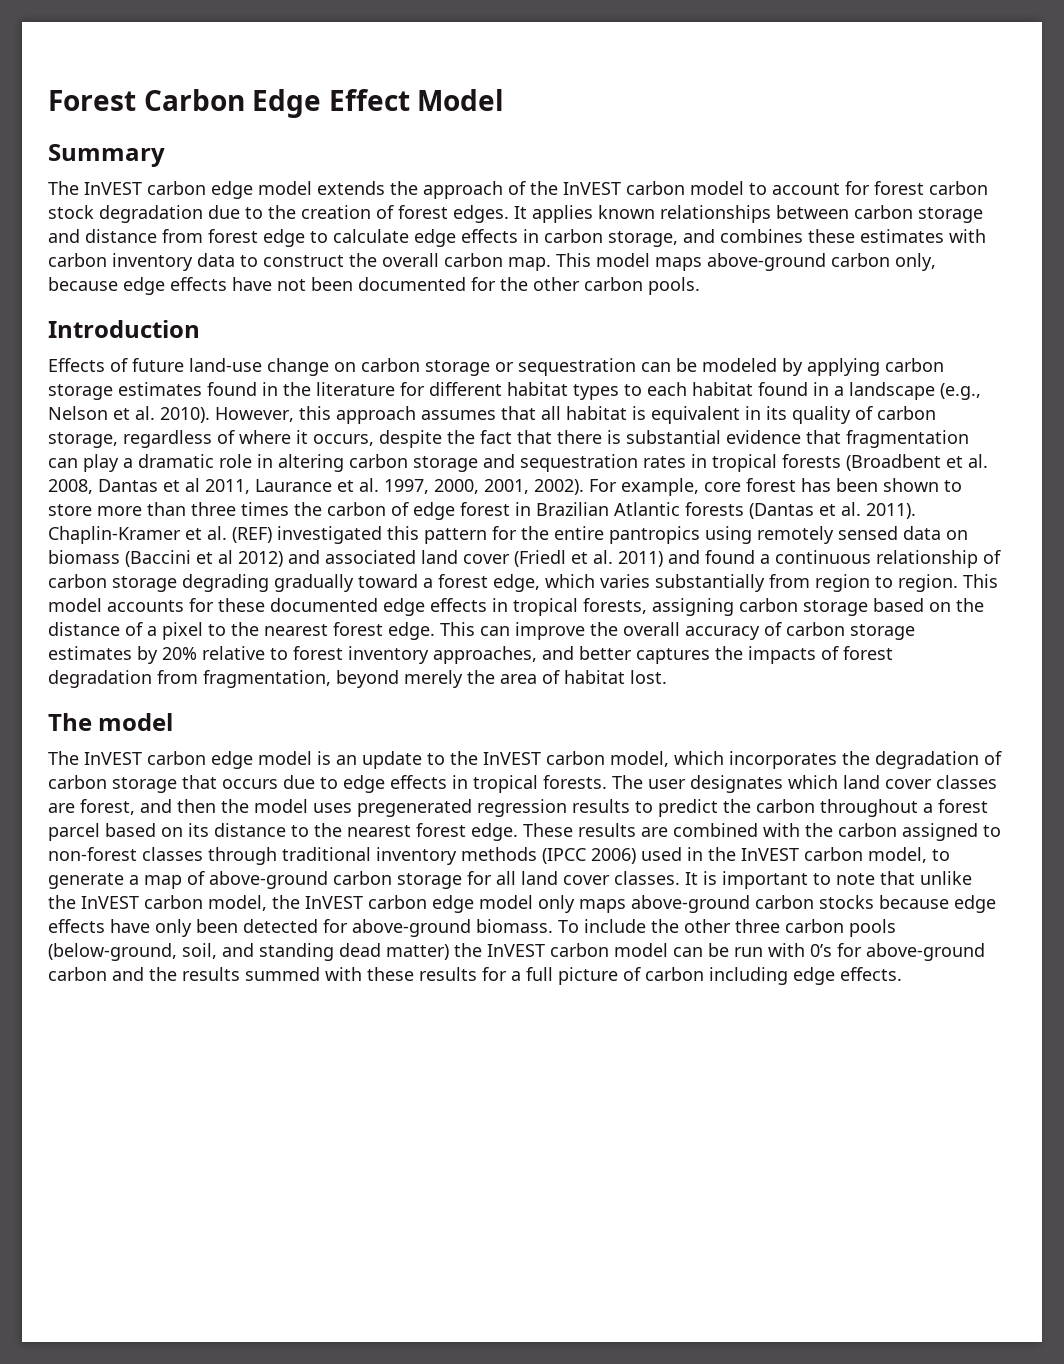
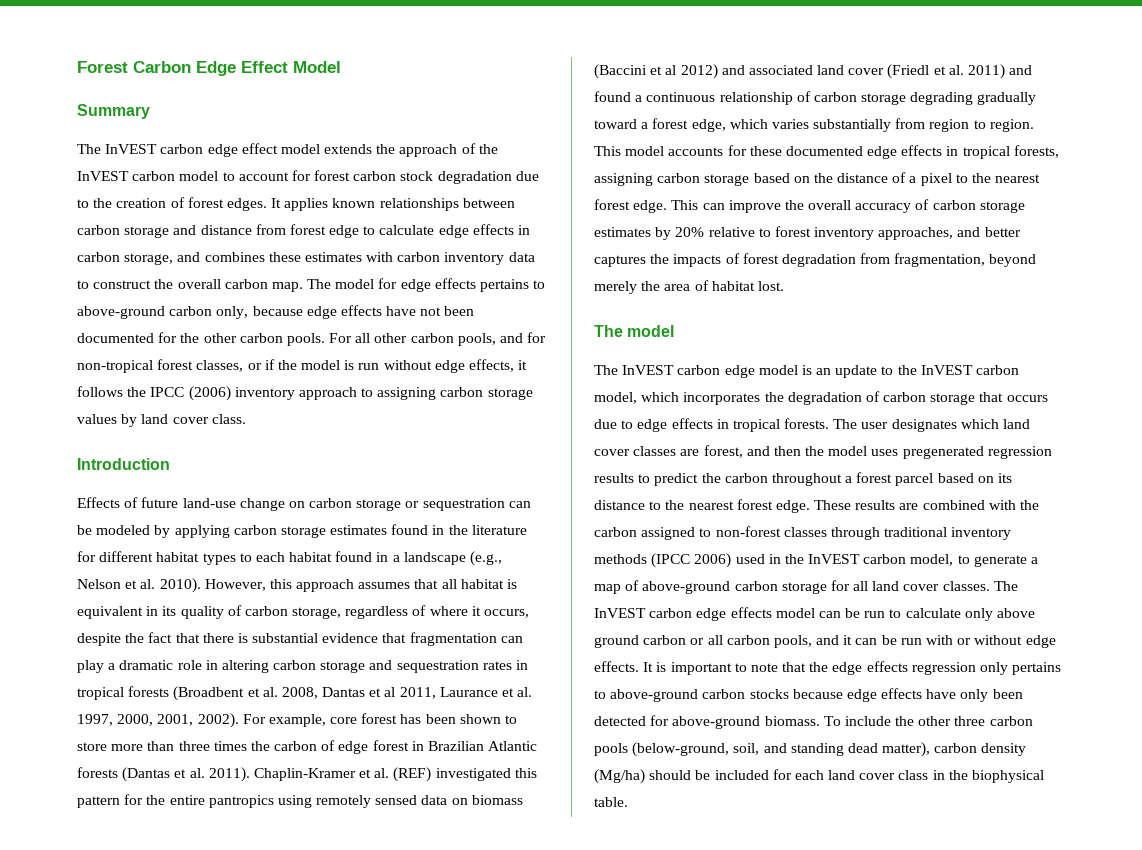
- The InVEST carbon edge model extends the approach of the InVEST carbon model to account for forest carbon stock degradation due to the creation of forest edges.
+ The InVEST carbon edge effect model extends the approach of the InVEST carbon model to account for forest carbon stock degradation due to the creation of forest edges.
- This model maps above-ground carbon only, because edge effects have not been documented for the other carbon pools.
+ The model for edge effects pertains to above-ground carbon only, because edge effects have not been documented for the other carbon pools. For all other carbon pools, and for non-tropical forest classes, or if the model is run without edge effects, it follows the IPCC (2006) inventory approach to assigning carbon storage values by land cover class.
+ The InVEST carbon edge effects model can be run to calculate only above ground carbon or all carbon pools, and it can be run with or without edge effects.
- It is important to note that unlike the InVEST carbon model, the InVEST carbon edge model only maps above-ground carbon stocks because edge effects have only been detected for above-ground biomass.
+ It is important to note that the edge effects regression only pertains to above-ground carbon stocks because edge effects have only been detected for above-ground biomass.
- To include the other three carbon pools (below-ground, soil, and standing dead matter) the InVEST carbon model can be run with 0’s for above-ground carbon and the results summed with these results for a full picture of carbon including edge effects.
+ To include the other three carbon pools (below-ground, soil, and standing dead matter), carbon density (Mg/ha) should be included for each land cover class in the biophysical table.

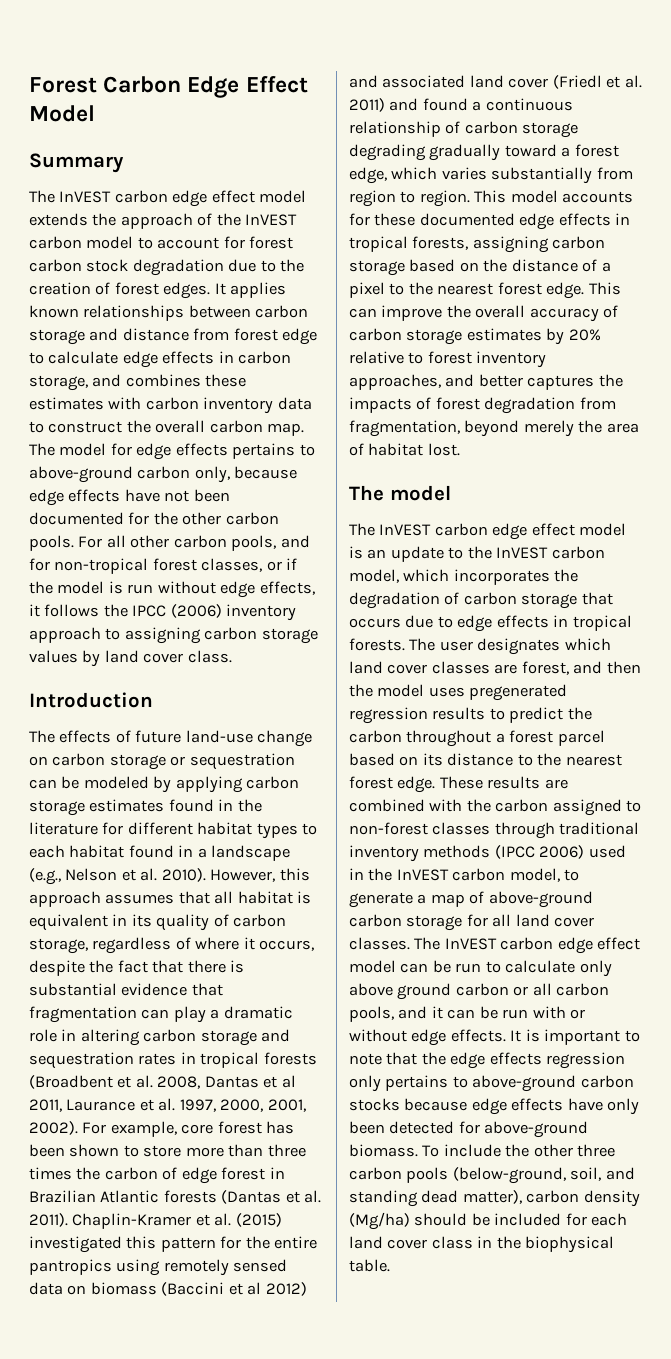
- Effects of future land-use change on carbon storage or sequestration can be modeled by applying carbon storage estimates found in the literature for different habitat types to each habitat found in a landscape (e.g., Nelson et al. 2010).
+ The effects of future land-use change on carbon storage or sequestration can be modeled by applying carbon storage estimates found in the literature for different habitat types to each habitat found in a landscape (e.g., Nelson et al. 2010).
- Chaplin-Kramer et al. (REF) investigated this pattern for the entire pantropics using remotely sensed data on biomass (Baccini et al 2012) and associated land cover (Friedl et al. 2011) and found a continuous relationship of carbon storage degrading gradually toward a forest edge, which varies substantially from region to region.
+ Chaplin-Kramer et al. (2015) investigated this pattern for the entire pantropics using remotely sensed data on biomass (Baccini et al 2012) and associated land cover (Friedl et al. 2011) and found a continuous relationship of carbon storage degrading gradually toward a forest edge, which varies substantially from region to region.
- The InVEST carbon edge model is an update to the InVEST carbon model, which incorporates the degradation of carbon storage that occurs due to edge effects in tropical forests.
+ The InVEST carbon edge effect model is an update to the InVEST carbon model, which incorporates the degradation of carbon storage that occurs due to edge effects in tropical forests.
- The InVEST carbon edge effects model can be run to calculate only above ground carbon or all carbon pools, and it can be run with or without edge effects.
+ The InVEST carbon edge effect model can be run to calculate only above ground carbon or all carbon pools, and it can be run with or without edge effects.

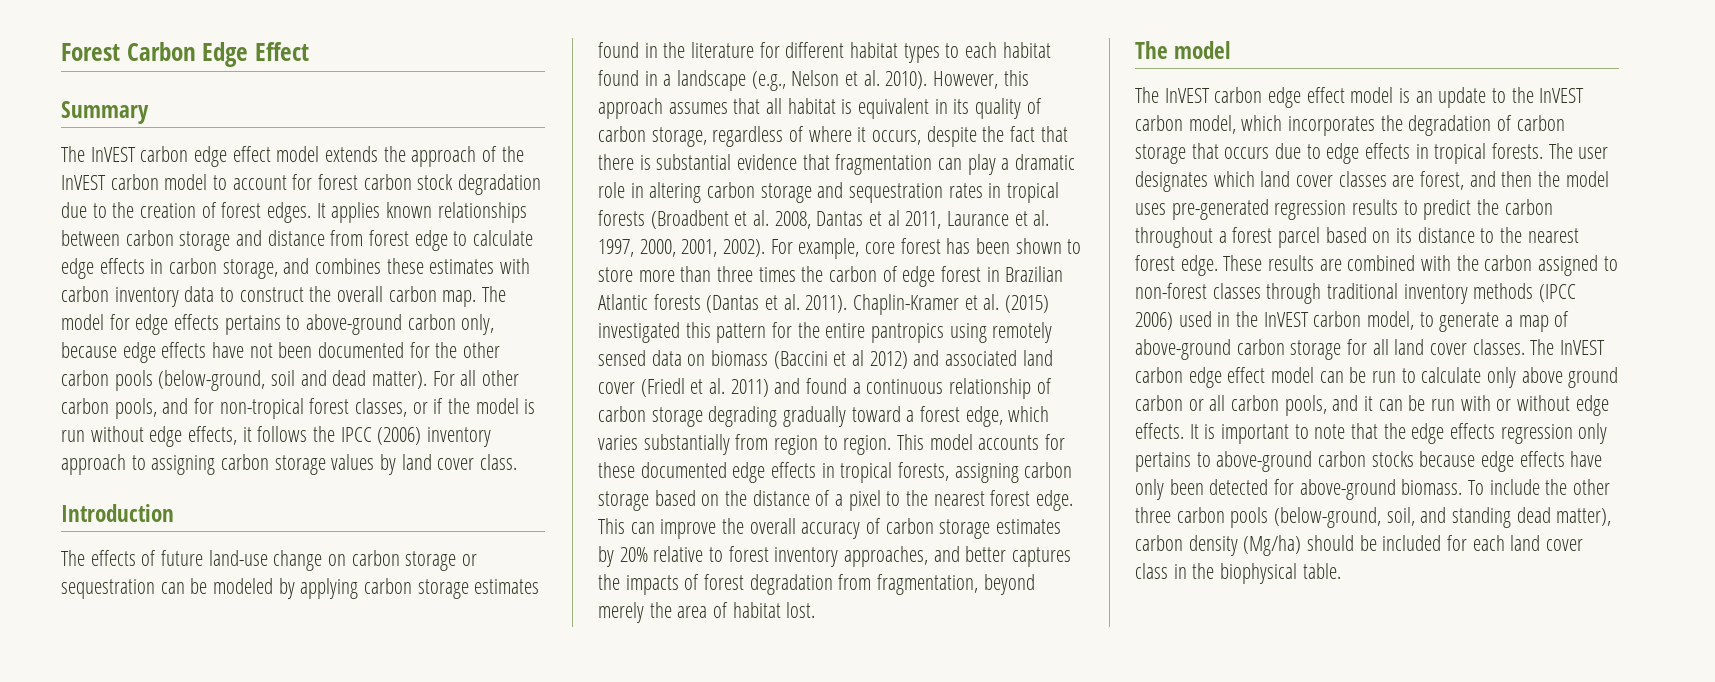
- Forest Carbon Edge Effect Model
+ Forest Carbon Edge Effect
- The model for edge effects pertains to above-ground carbon only, because edge effects have not been documented for the other carbon pools.
+ The model for edge effects pertains to above-ground carbon only, because edge effects have not been documented for the other carbon pools (below-ground, soil and dead matter).
- The user designates which land cover classes are forest, and then the model uses pregenerated regression results to predict the carbon throughout a forest parcel based on its distance to the nearest forest edge.
+ The user designates which land cover classes are forest, and then the model uses pre-generated regression results to predict the carbon throughout a forest parcel based on its distance to the nearest forest edge.

